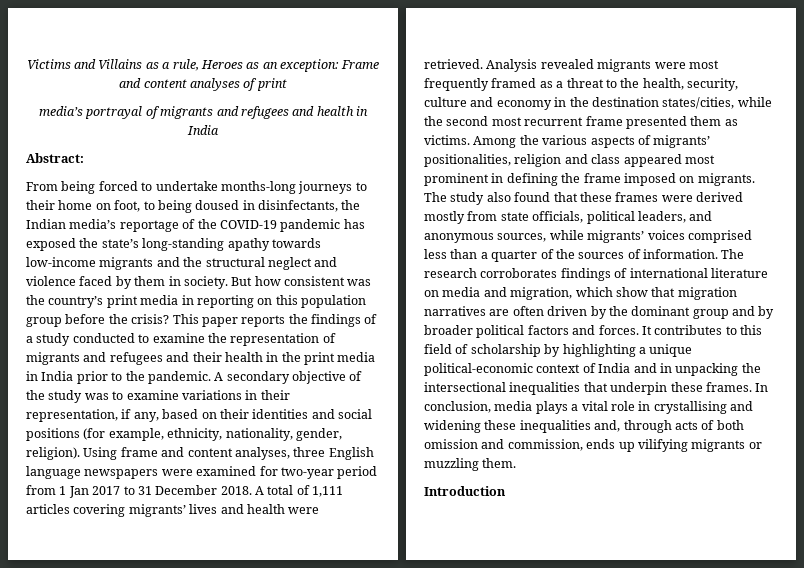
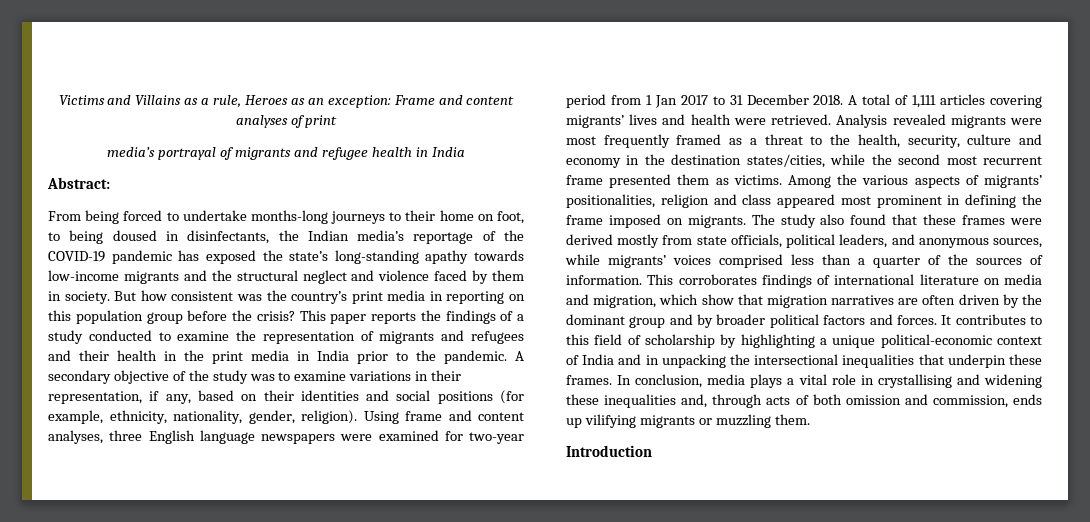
- media’s portrayal of migrants and refugees and health in India
+ media’s portrayal of migrants and refugee health in India
- The research corroborates findings of international literature on media and migration, which show that migration narratives are often driven by the dominant group and by broader political factors and forces.
+ This corroborates findings of international literature on media and migration, which show that migration narratives are often driven by the dominant group and by broader political factors and forces.

